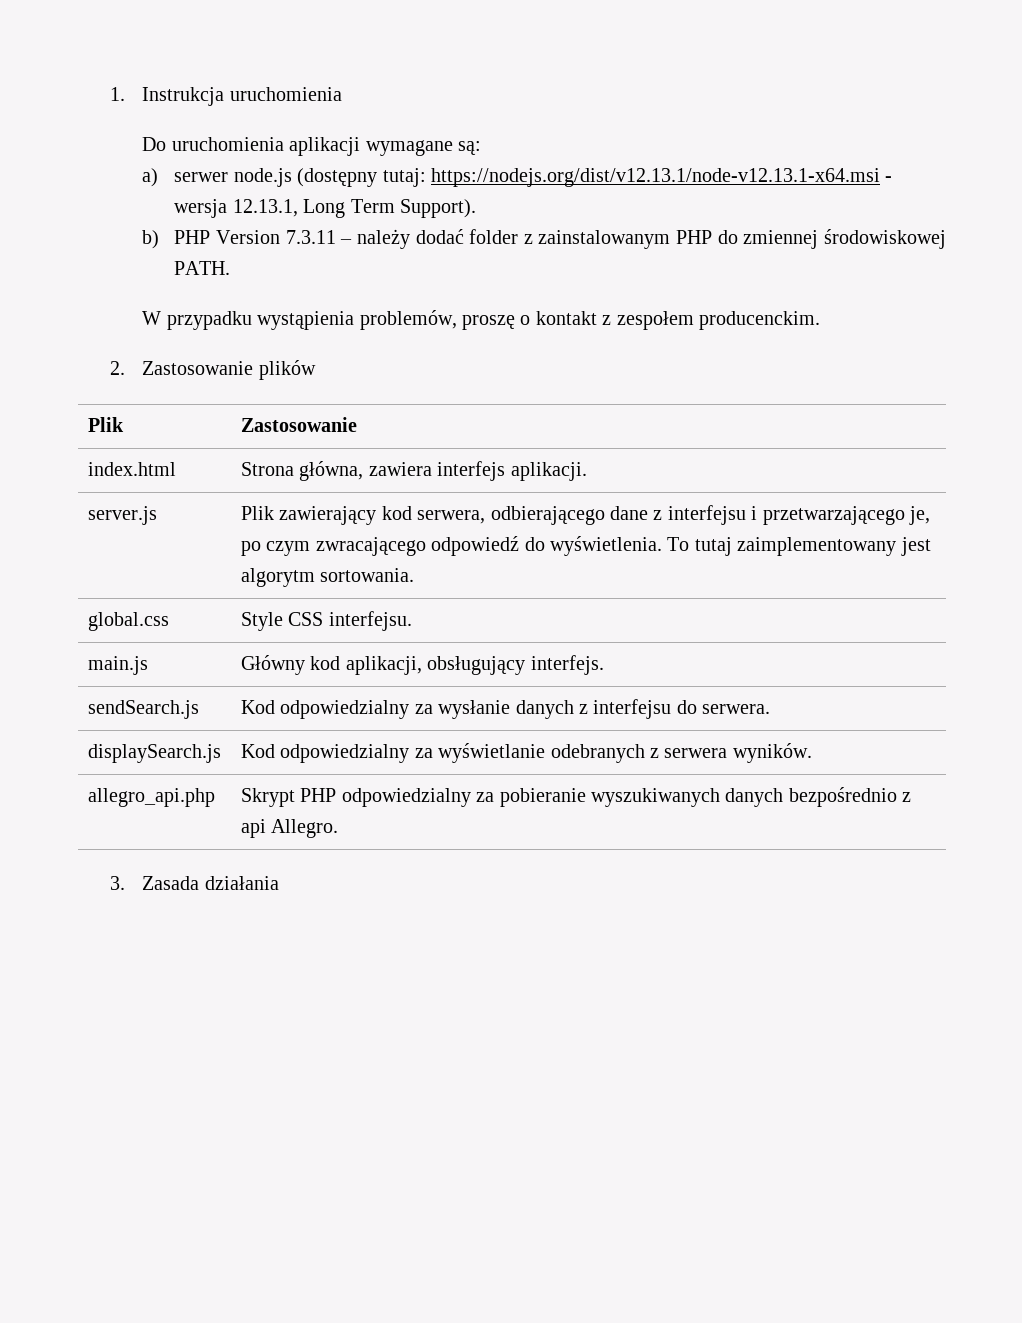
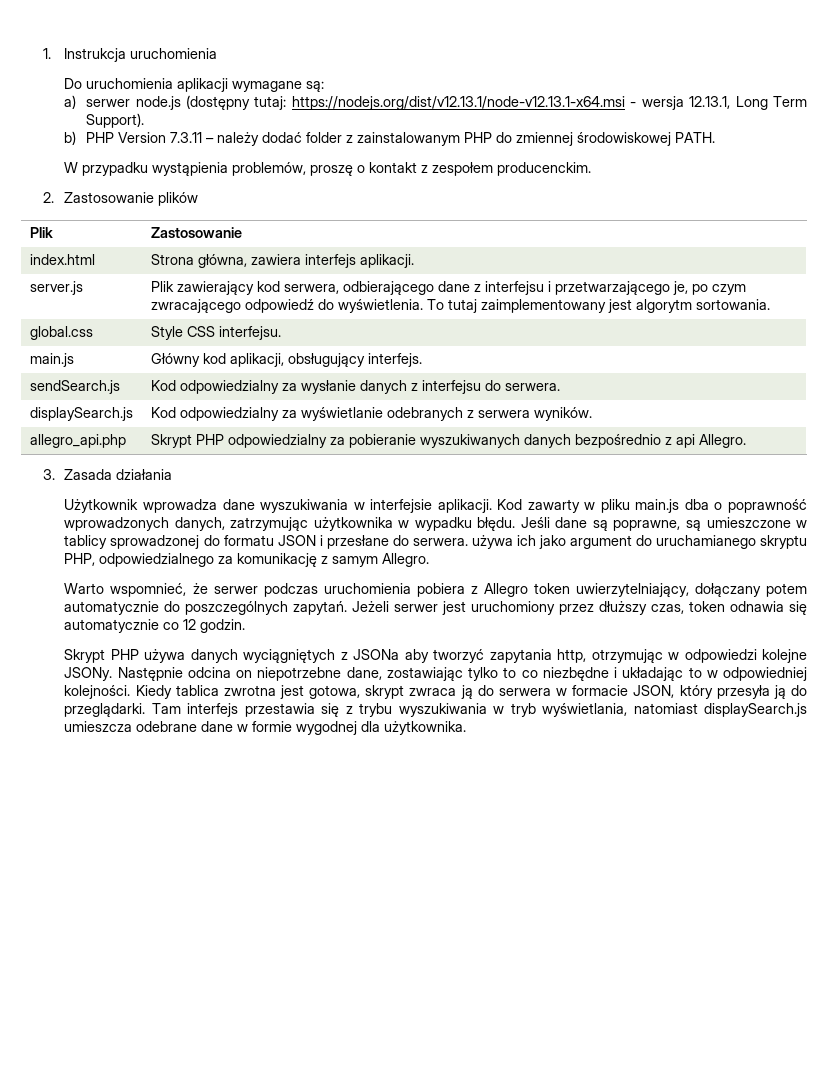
+ Użytkownik wprowadza dane wyszukiwania w interfejsie aplikacji. Kod zawarty w pliku main.js dba o poprawność wprowadzonych danych, zatrzymując użytkownika w wypadku błędu. Jeśli dane są poprawne, są umieszczone w tablicy sprowadzonej do formatu JSON i przesłane do serwera. używa ich jako argument do uruchamianego skryptu PHP, odpowiedzialnego za komunikację z samym Allegro.
+ Warto wspomnieć, że serwer podczas uruchomienia pobiera z Allegro token uwierzytelniający, dołączany potem automatycznie do poszczególnych zapytań. Jeżeli serwer jest uruchomiony przez dłuższy czas, token odnawia się automatycznie co 12 godzin.
+ Skrypt PHP używa danych wyciągniętych z JSONa aby tworzyć zapytania http, otrzymując w odpowiedzi kolejne JSONy. Następnie odcina on niepotrzebne dane, zostawiając tylko to co niezbędne i układając to w odpowiedniej kolejności. Kiedy tablica zwrotna jest gotowa, skrypt zwraca ją do serwera w formacie JSON, który przesyła ją do przeglądarki. Tam interfejs przestawia się z trybu wyszukiwania w tryb wyświetlania, natomiast displaySearch.js umieszcza odebrane dane w formie wygodnej dla użytkownika.

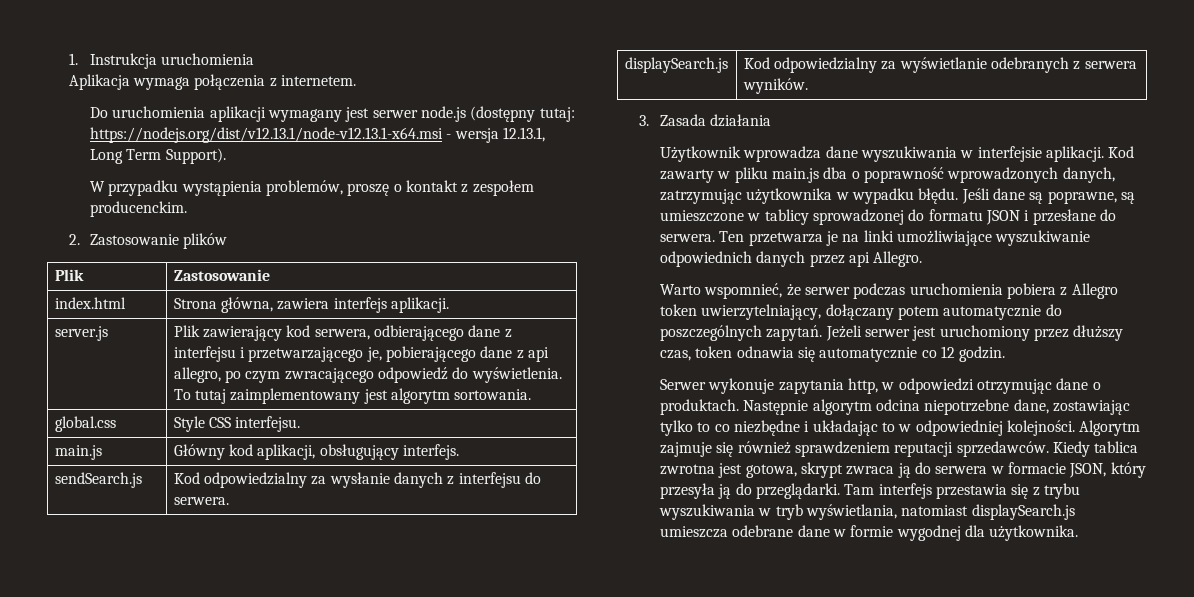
+ Aplikacja wymaga połączenia z internetem.
- Do uruchomienia aplikacji wymagane są:
- a) serwer node.js (dostępny tutaj: https://nodejs.org/dist/v12.13.1/node-v12.13.1-x64.msi - wersja 12.13.1, Long Term Support).
+ Do uruchomienia aplikacji wymagany jest serwer node.js (dostępny tutaj: https://nodejs.org/dist/v12.13.1/node-v12.13.1-x64.msi - wersja 12.13.1, Long Term Support).
- b) PHP Version 7.3.11 – należy dodać folder z zainstalowanym PHP do zmiennej środowiskowej PATH.
- server.js | Plik zawierający kod serwera, odbierającego dane z interfejsu i przetwarzającego je, po czym zwracającego odpowiedź do wyświetlenia. To tutaj zaimplementowany jest algorytm sortowania.
+ server.js | Plik zawierający kod serwera, odbierającego dane z interfejsu i przetwarzającego je, pobierającego dane z api allegro, po czym zwracającego odpowiedź do wyświetlenia. To tutaj zaimplementowany jest algorytm sortowania.
- allegro_api.php | Skrypt PHP odpowiedzialny za pobieranie wyszukiwanych danych bezpośrednio z api Allegro.
- Jeśli dane są poprawne, są umieszczone w tablicy sprowadzonej do formatu JSON i przesłane do serwera. używa ich jako argument do uruchamianego skryptu PHP, odpowiedzialnego za komunikację z samym Allegro.
+ Jeśli dane są poprawne, są umieszczone w tablicy sprowadzonej do formatu JSON i przesłane do serwera. Ten przetwarza je na linki umożliwiające wyszukiwanie odpowiednich danych przez api Allegro.
- Skrypt PHP używa danych wyciągniętych z JSONa aby tworzyć zapytania http, otrzymując w odpowiedzi kolejne JSONy. Następnie odcina on niepotrzebne dane, zostawiając tylko to co niezbędne i układając to w odpowiedniej kolejności.
+ Serwer wykonuje zapytania http, w odpowiedzi otrzymując dane o produktach. Następnie algorytm odcina niepotrzebne dane, zostawiając tylko to co niezbędne i układając to w odpowiedniej kolejności.
+ Algorytm zajmuje się również sprawdzeniem reputacji sprzedawców.

